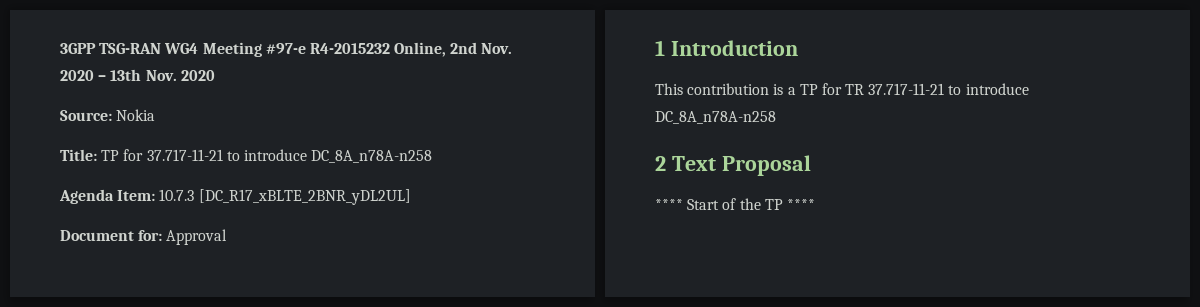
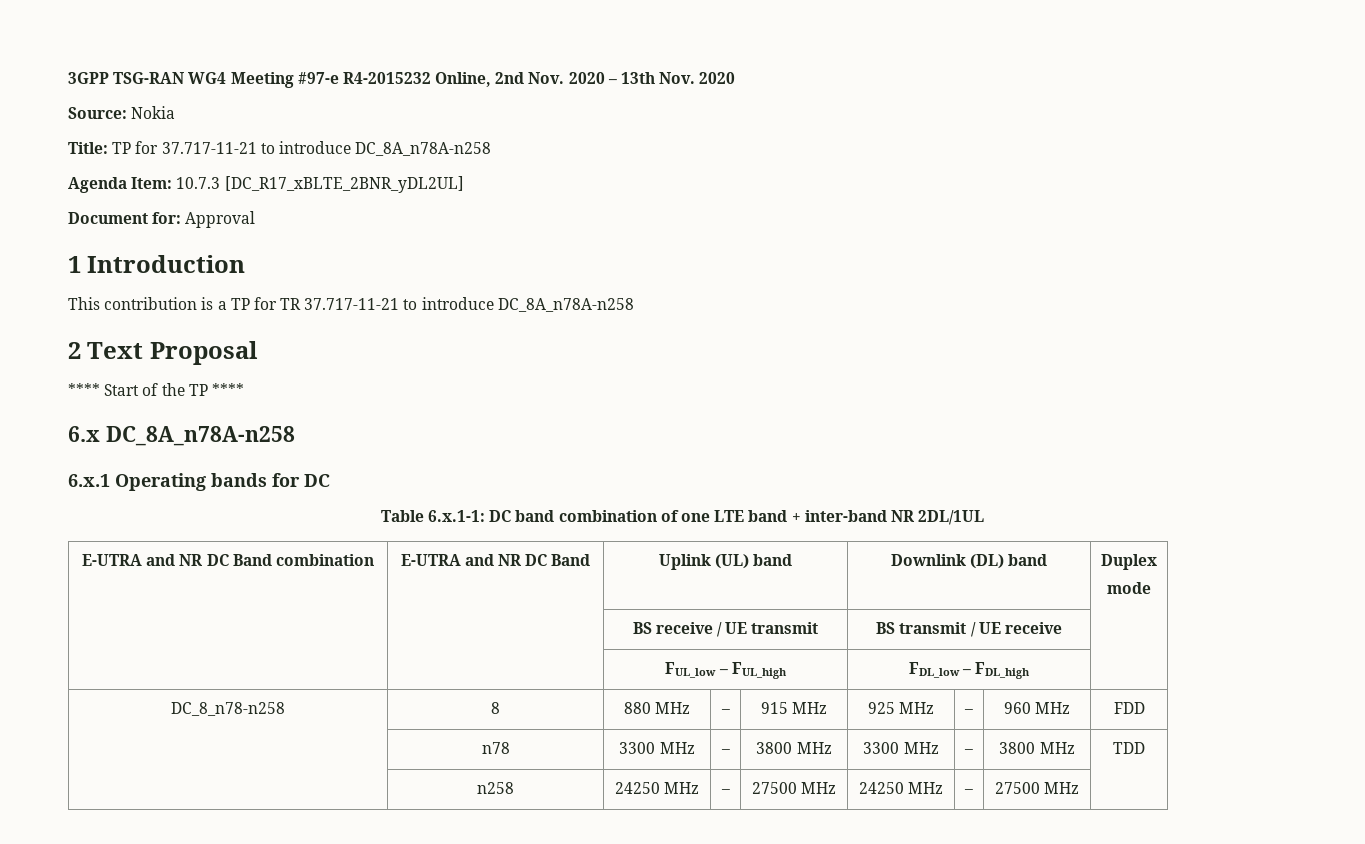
+ 6.x DC_8A_n78A-n258
+ 6.x.1 Operating bands for DC
+ Table 6.x.1-1: DC band combination of one LTE band + inter-band NR 2DL/1UL
+ E-UTRA and NR DC Band combination | E-UTRA and NR DC Band | Uplink (UL) band | Downlink (DL) band | Duplex
+ mode
+ | | BS receive / UE transmit | BS transmit / UE receive |
+ | | FUL_low – FUL_high | FDL_low – FDL_high |
+ DC_8_n78-n258 | 8 | 880 MHz | – | 915 MHz | 925 MHz | – | 960 MHz | FDD
+ | n78 | 3300 MHz | – | 3800 MHz | 3300 MHz | – | 3800 MHz | TDD
+ | n258 | 24250 MHz | – | 27500 MHz | 24250 MHz | – | 27500 MHz |

